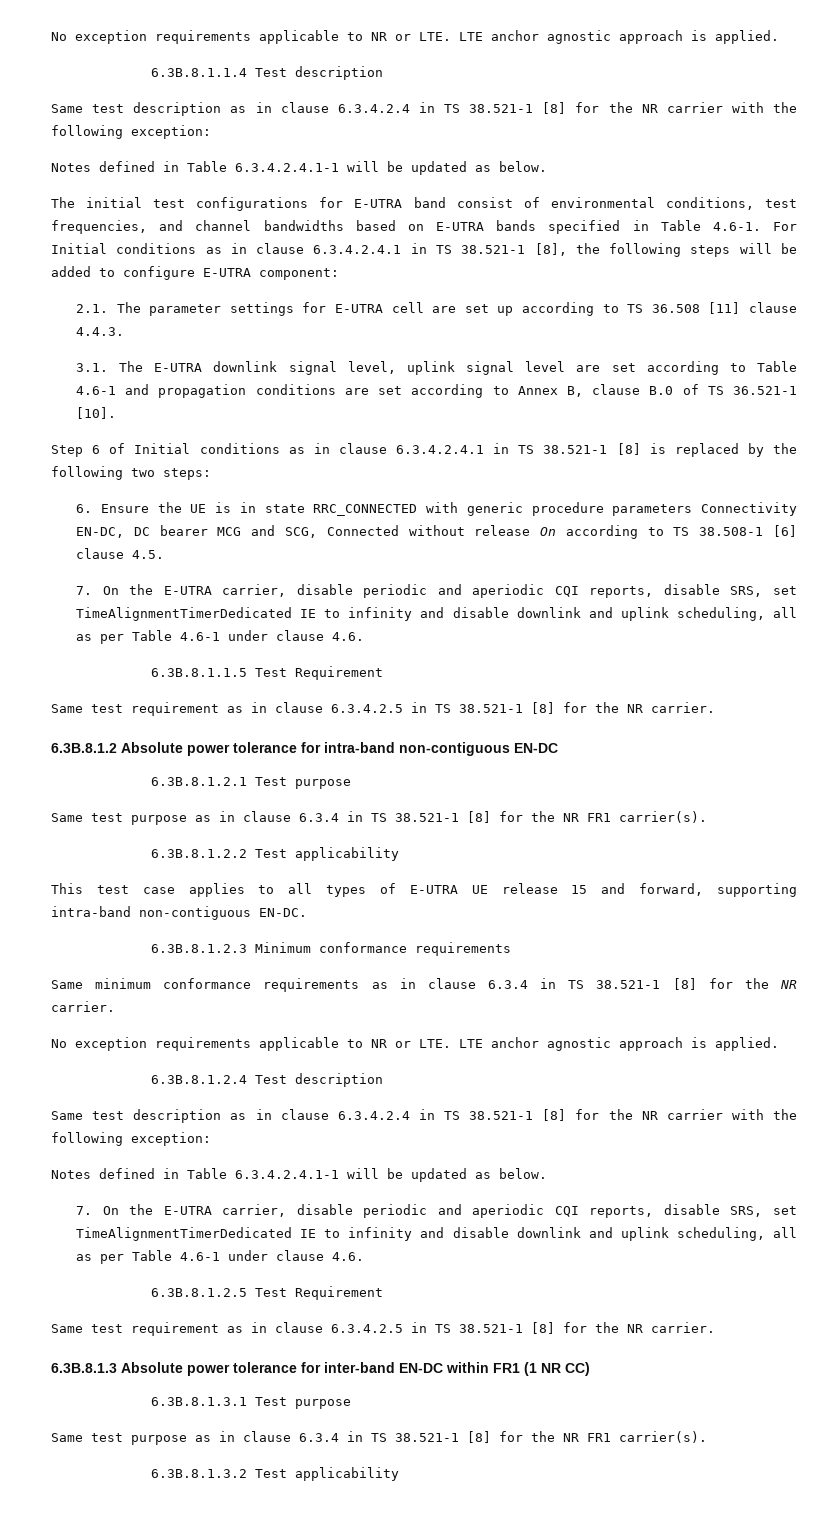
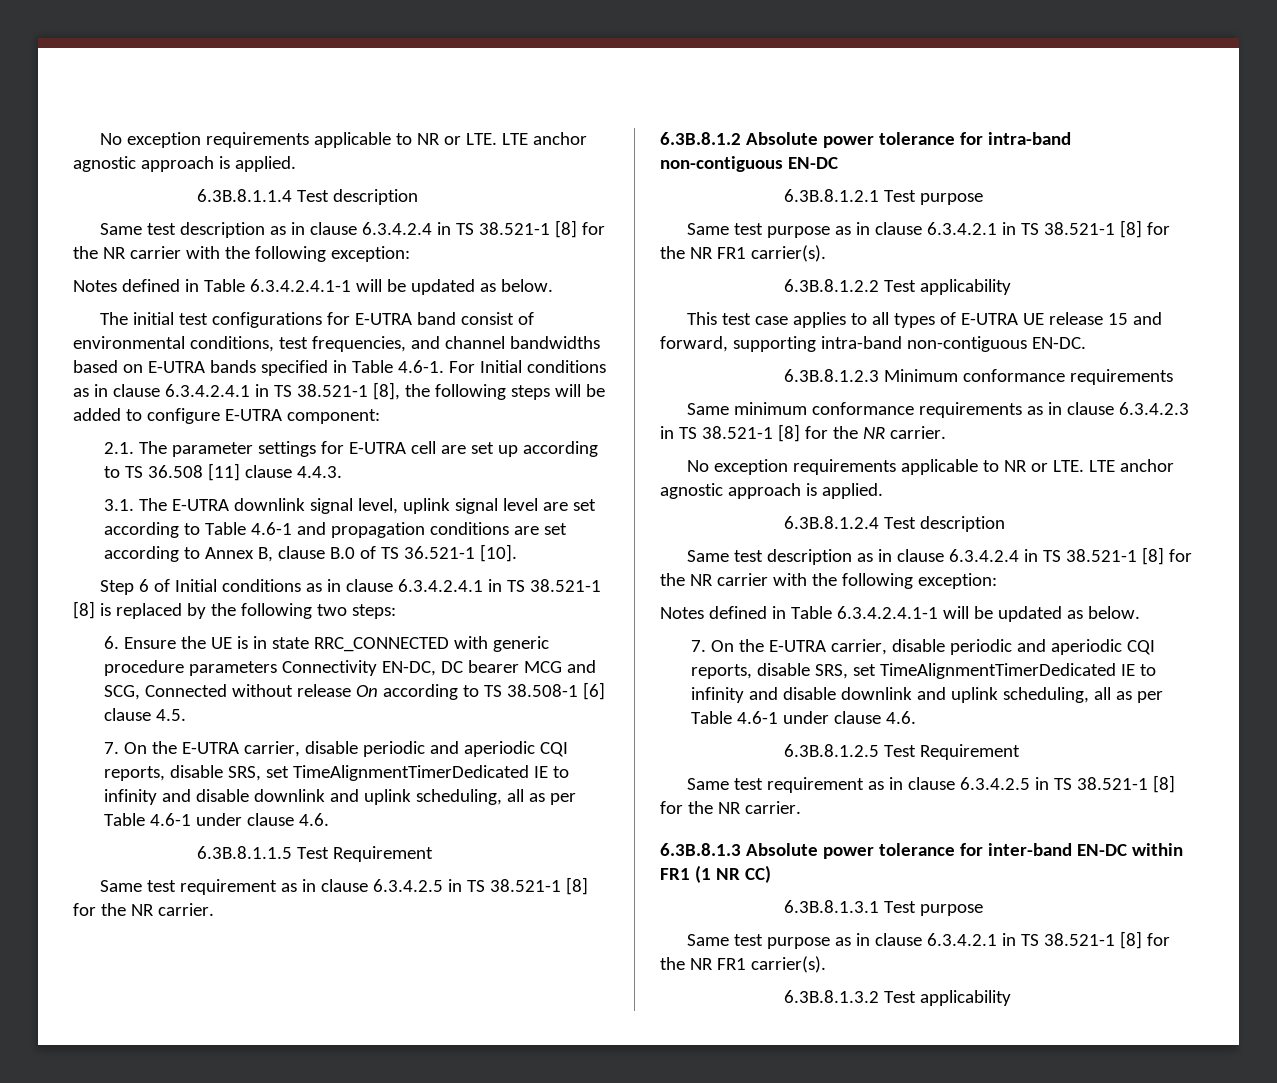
  6.3B.8.1.2.1 Test purpose
- Same test purpose as in clause 6.3.4 in TS 38.521-1 [8] for the NR FR1 carrier(s).
+ Same test purpose as in clause 6.3.4.2.1 in TS 38.521-1 [8] for the NR FR1 carrier(s).
- Same minimum conformance requirements as in clause 6.3.4 in TS 38.521-1 [8] for the NR carrier.
+ Same minimum conformance requirements as in clause 6.3.4.2.3 in TS 38.521-1 [8] for the NR carrier.
  6.3B.8.1.3.1 Test purpose
- Same test purpose as in clause 6.3.4 in TS 38.521-1 [8] for the NR FR1 carrier(s).
+ Same test purpose as in clause 6.3.4.2.1 in TS 38.521-1 [8] for the NR FR1 carrier(s).

